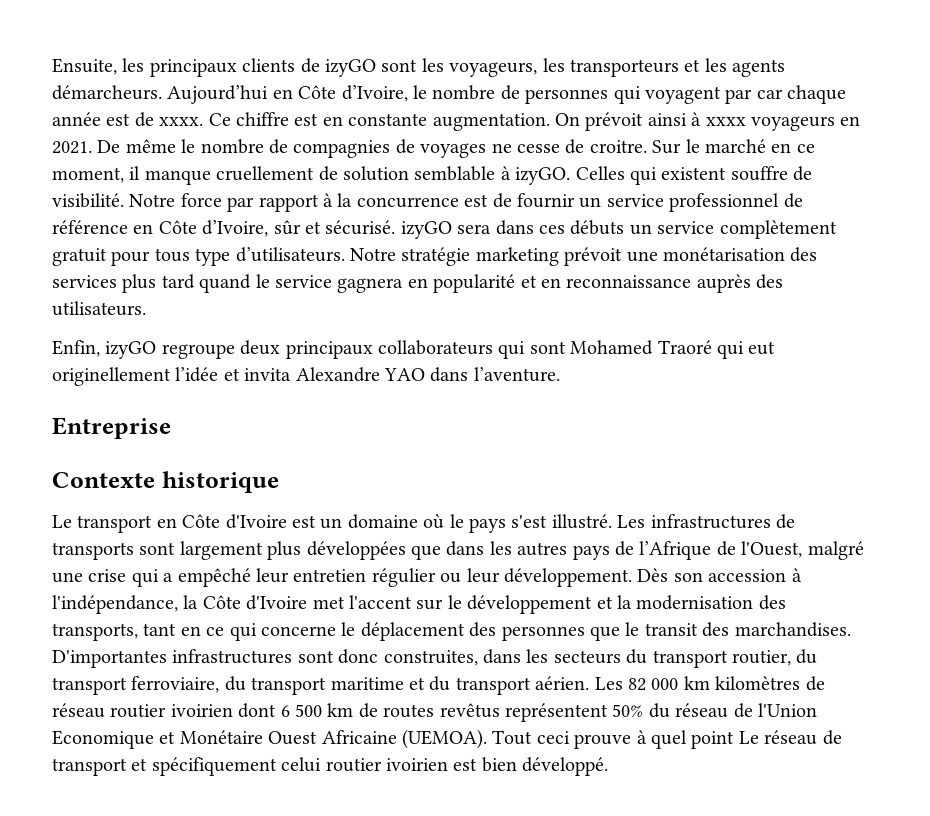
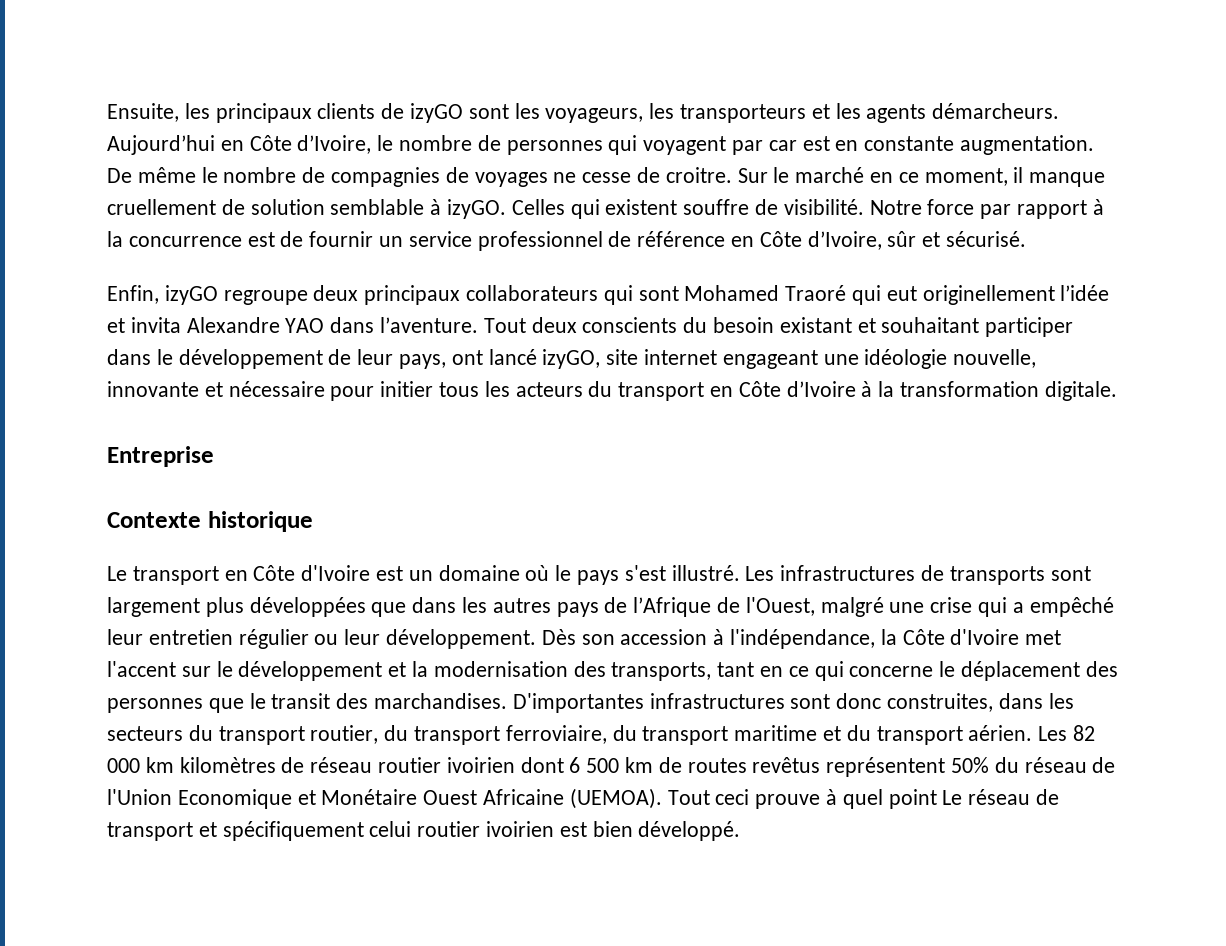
- Aujourd’hui en Côte d’Ivoire, le nombre de personnes qui voyagent par car chaque année est de xxxx. Ce chiffre est en constante augmentation. On prévoit ainsi à xxxx voyageurs en 2021.
+ Aujourd’hui en Côte d’Ivoire, le nombre de personnes qui voyagent par car est en constante augmentation.
- Notre force par rapport à la concurrence est de fournir un service professionnel de référence en Côte d’Ivoire, sûr et sécurisé. izyGO sera dans ces débuts un service complètement gratuit pour tous type d’utilisateurs. Notre stratégie marketing prévoit une monétarisation des services plus tard quand le service gagnera en popularité et en reconnaissance auprès des utilisateurs.
+ Notre force par rapport à la concurrence est de fournir un service professionnel de référence en Côte d’Ivoire, sûr et sécurisé.
+ Tout deux conscients du besoin existant et souhaitant participer dans le développement de leur pays, ont lancé izyGO, site internet engageant une idéologie nouvelle, innovante et nécessaire pour initier tous les acteurs du transport en Côte d’Ivoire à la transformation digitale.

